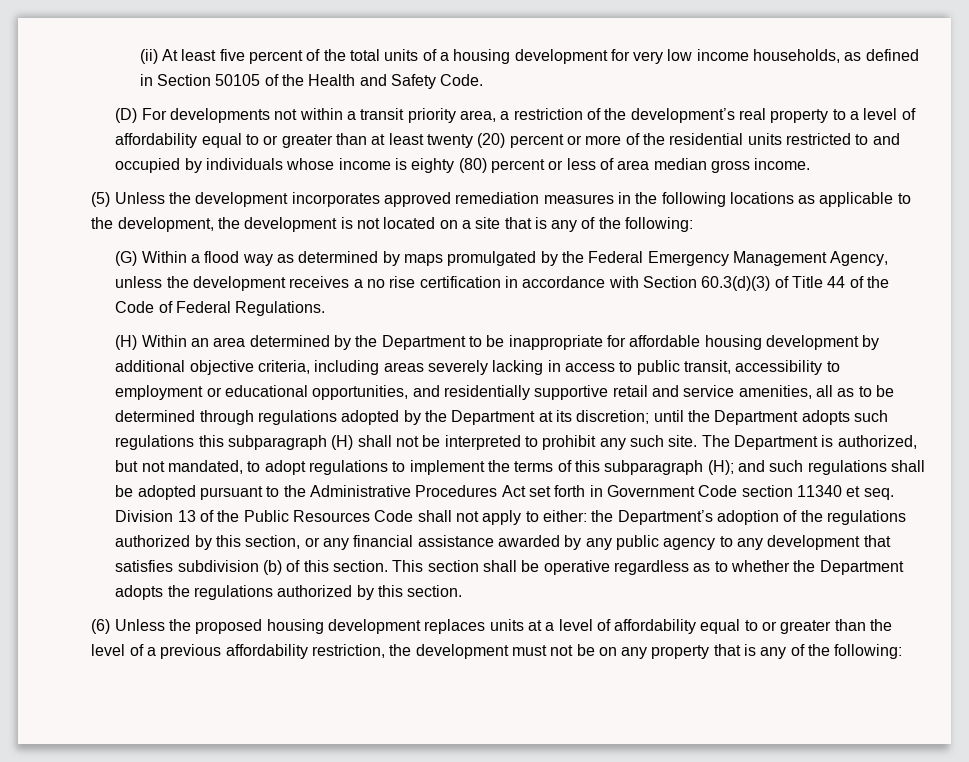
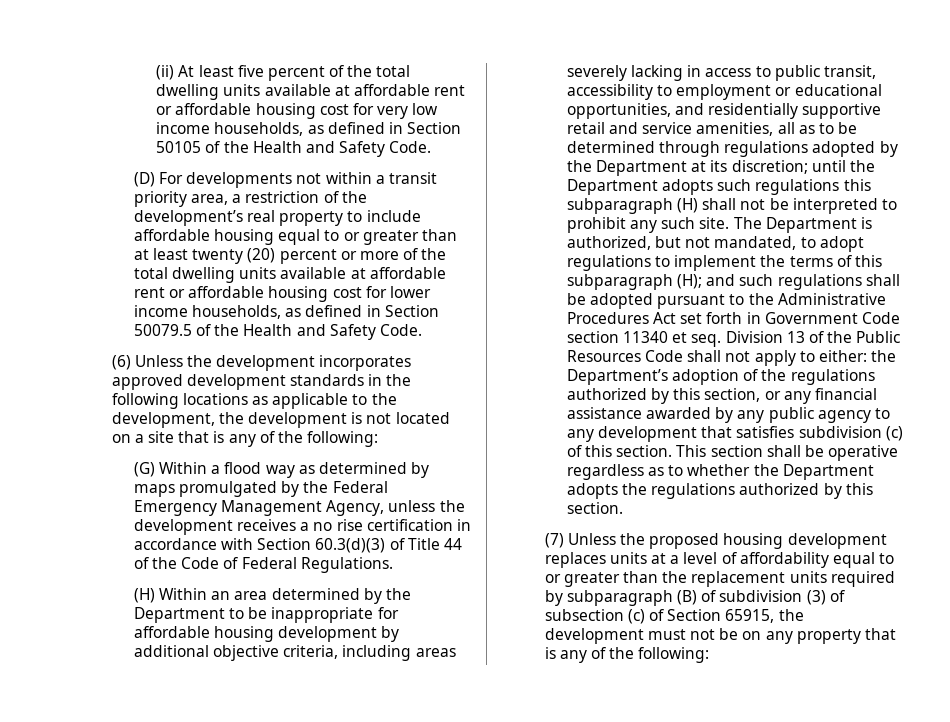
- (ii) At least five percent of the total units of a housing development for very low income households, as defined in Section 50105 of the Health and Safety Code.
+ (ii) At least five percent of the total dwelling units available at affordable rent or affordable housing cost for very low income households, as defined in Section 50105 of the Health and Safety Code.
- (D) For developments not within a transit priority area, a restriction of the development’s real property to a level of affordability equal to or greater than at least twenty (20) percent or more of the residential units restricted to and occupied by individuals whose income is eighty (80) percent or less of area median gross income.
- (5) Unless the development incorporates approved remediation measures in the following locations as applicable to the development, the development is not located on a site that is any of the following:
+ (D) For developments not within a transit priority area, a restriction of the development’s real property to include affordable housing equal to or greater than at least twenty (20) percent or more of the total dwelling units available at affordable rent or affordable housing cost for lower income households, as defined in Section 50079.5 of the Health and Safety Code.
+ (6) Unless the development incorporates approved development standards in the following locations as applicable to the development, the development is not located on a site that is any of the following:
- Division 13 of the Public Resources Code shall not apply to either: the Department’s adoption of the regulations authorized by this section, or any financial assistance awarded by any public agency to any development that satisfies subdivision (b) of this section.
+ Division 13 of the Public Resources Code shall not apply to either: the Department’s adoption of the regulations authorized by this section, or any financial assistance awarded by any public agency to any development that satisfies subdivision (c) of this section.
- (6) Unless the proposed housing development replaces units at a level of affordability equal to or greater than the level of a previous affordability restriction, the development must not be on any property that is any of the following:
+ (7) Unless the proposed housing development replaces units at a level of affordability equal to or greater than the replacement units required by subparagraph (B) of subdivision (3) of subsection (c) of Section 65915, the development must not be on any property that is any of the following:

